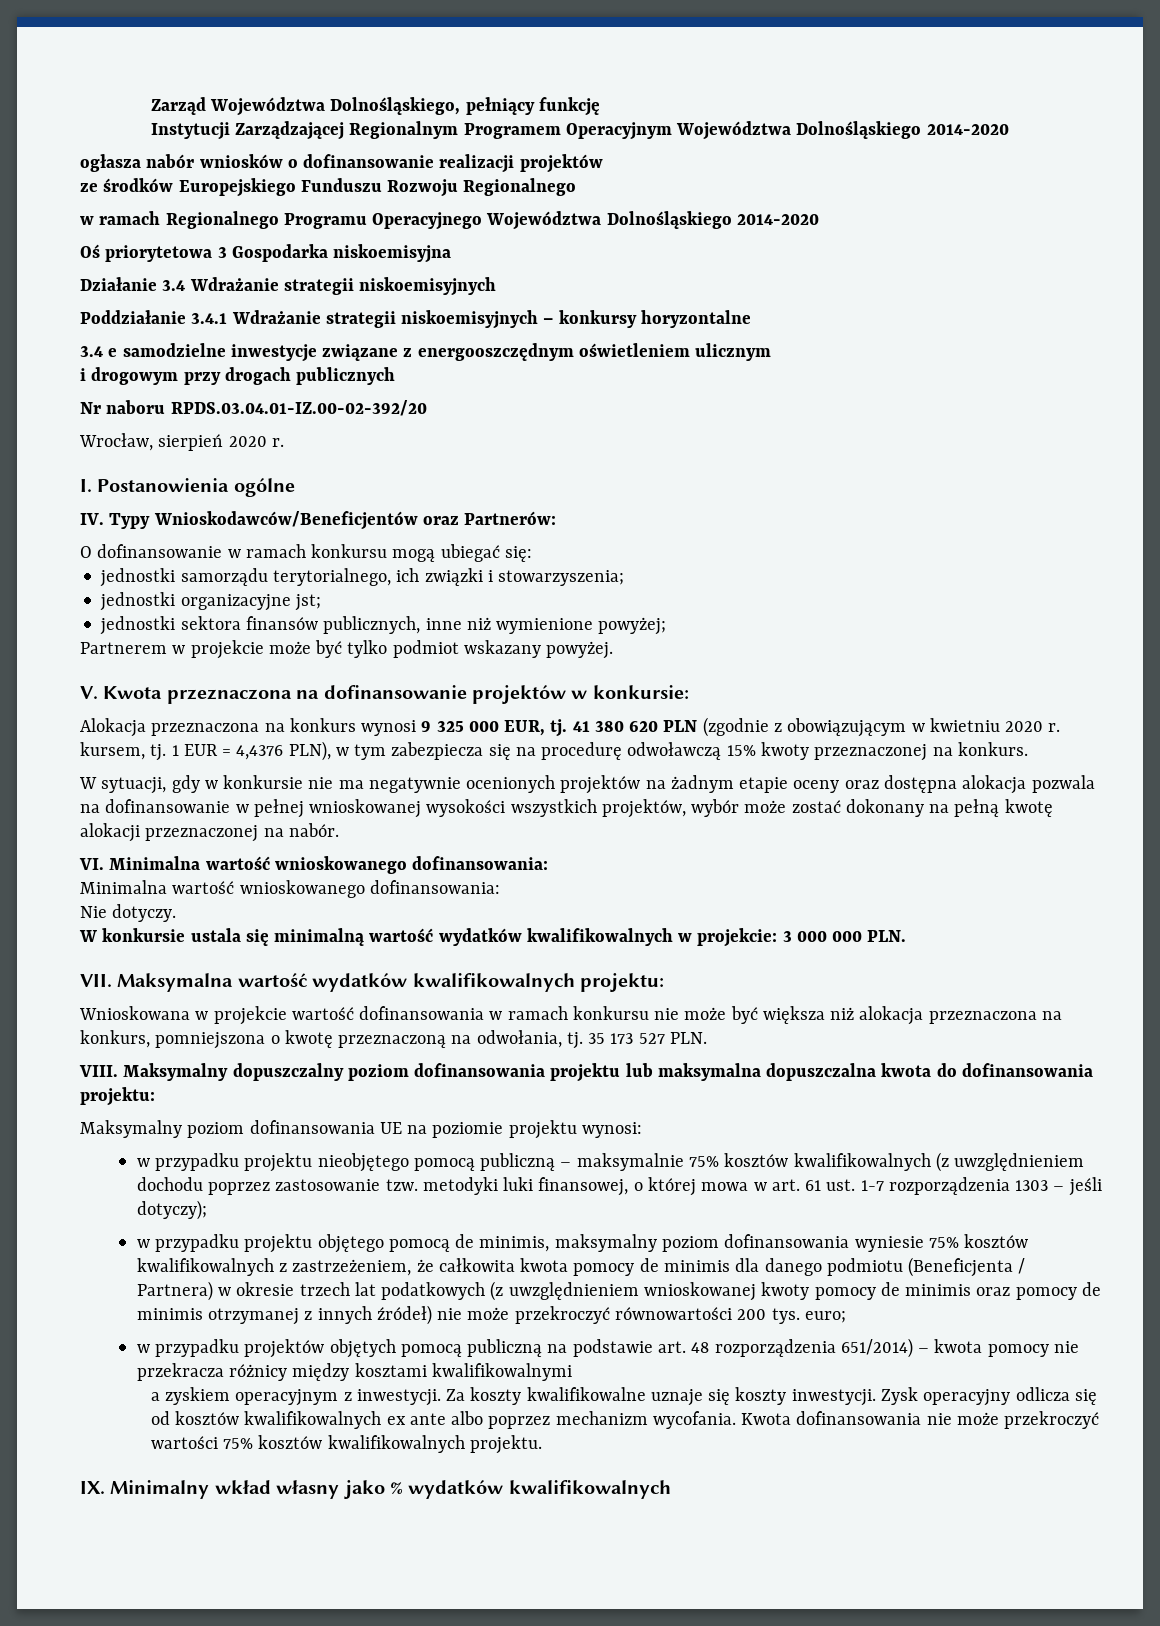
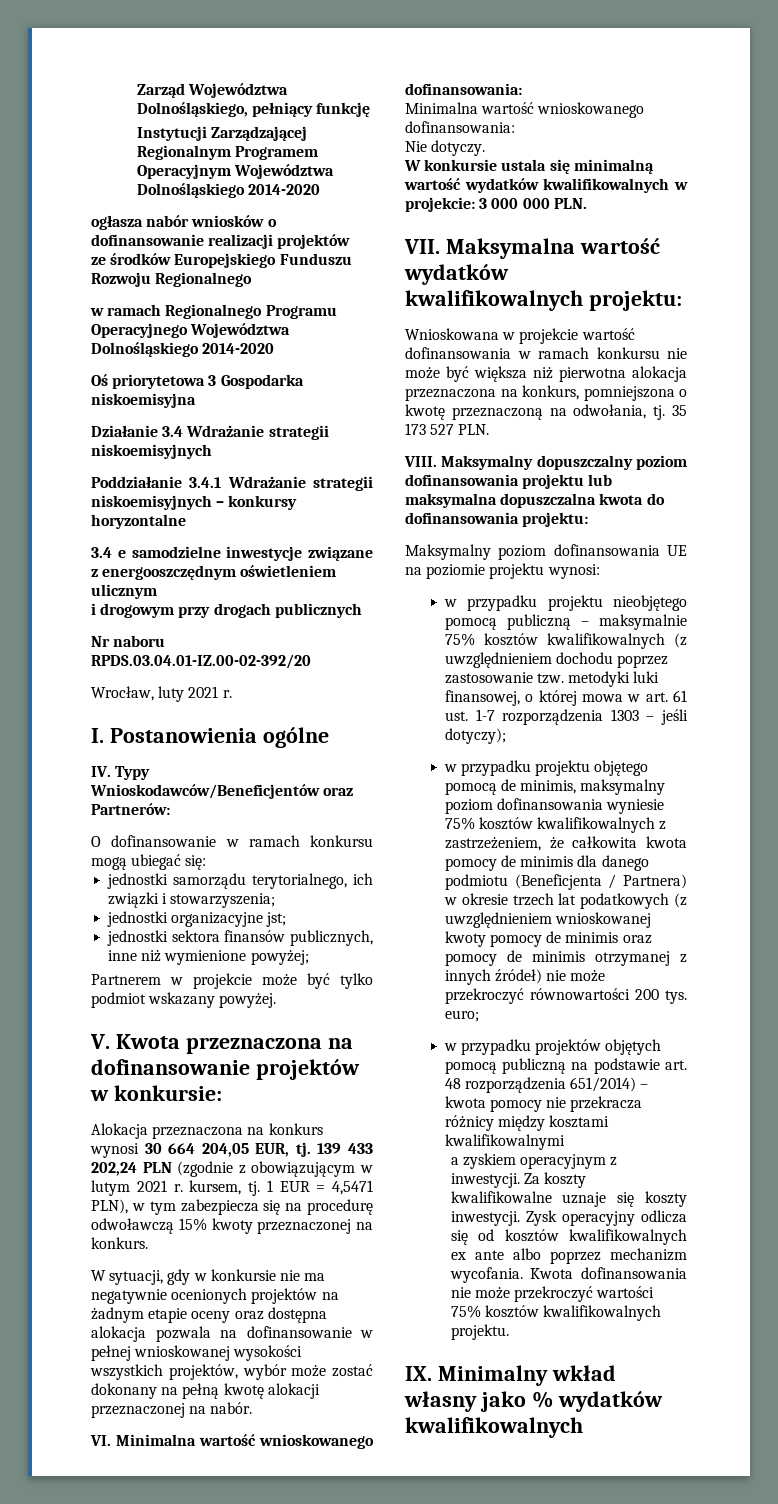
- Wrocław, sierpień 2020 r.
+ Wrocław, luty 2021 r.
- Alokacja przeznaczona na konkurs wynosi 9 325 000 EUR, tj. 41 380 620 PLN (zgodnie z obowiązującym w kwietniu 2020 r. kursem, tj.
+ Alokacja przeznaczona na konkurs wynosi 30 664 204,05 EUR, tj. 139 433 202,24 PLN (zgodnie z obowiązującym w lutym 2021 r. kursem, tj.
- 1 EUR = 4,4376 PLN), w tym zabezpiecza się na procedurę odwoławczą 15% kwoty przeznaczonej na konkurs.
+ 1 EUR = 4,5471 PLN), w tym zabezpiecza się na procedurę odwoławczą 15% kwoty przeznaczonej na konkurs.
- Wnioskowana w projekcie wartość dofinansowania w ramach konkursu nie może być większa niż alokacja przeznaczona na konkurs, pomniejszona o kwotę przeznaczoną na odwołania, tj.
+ Wnioskowana w projekcie wartość dofinansowania w ramach konkursu nie może być większa niż pierwotna alokacja przeznaczona na konkurs, pomniejszona o kwotę przeznaczoną na odwołania, tj.

